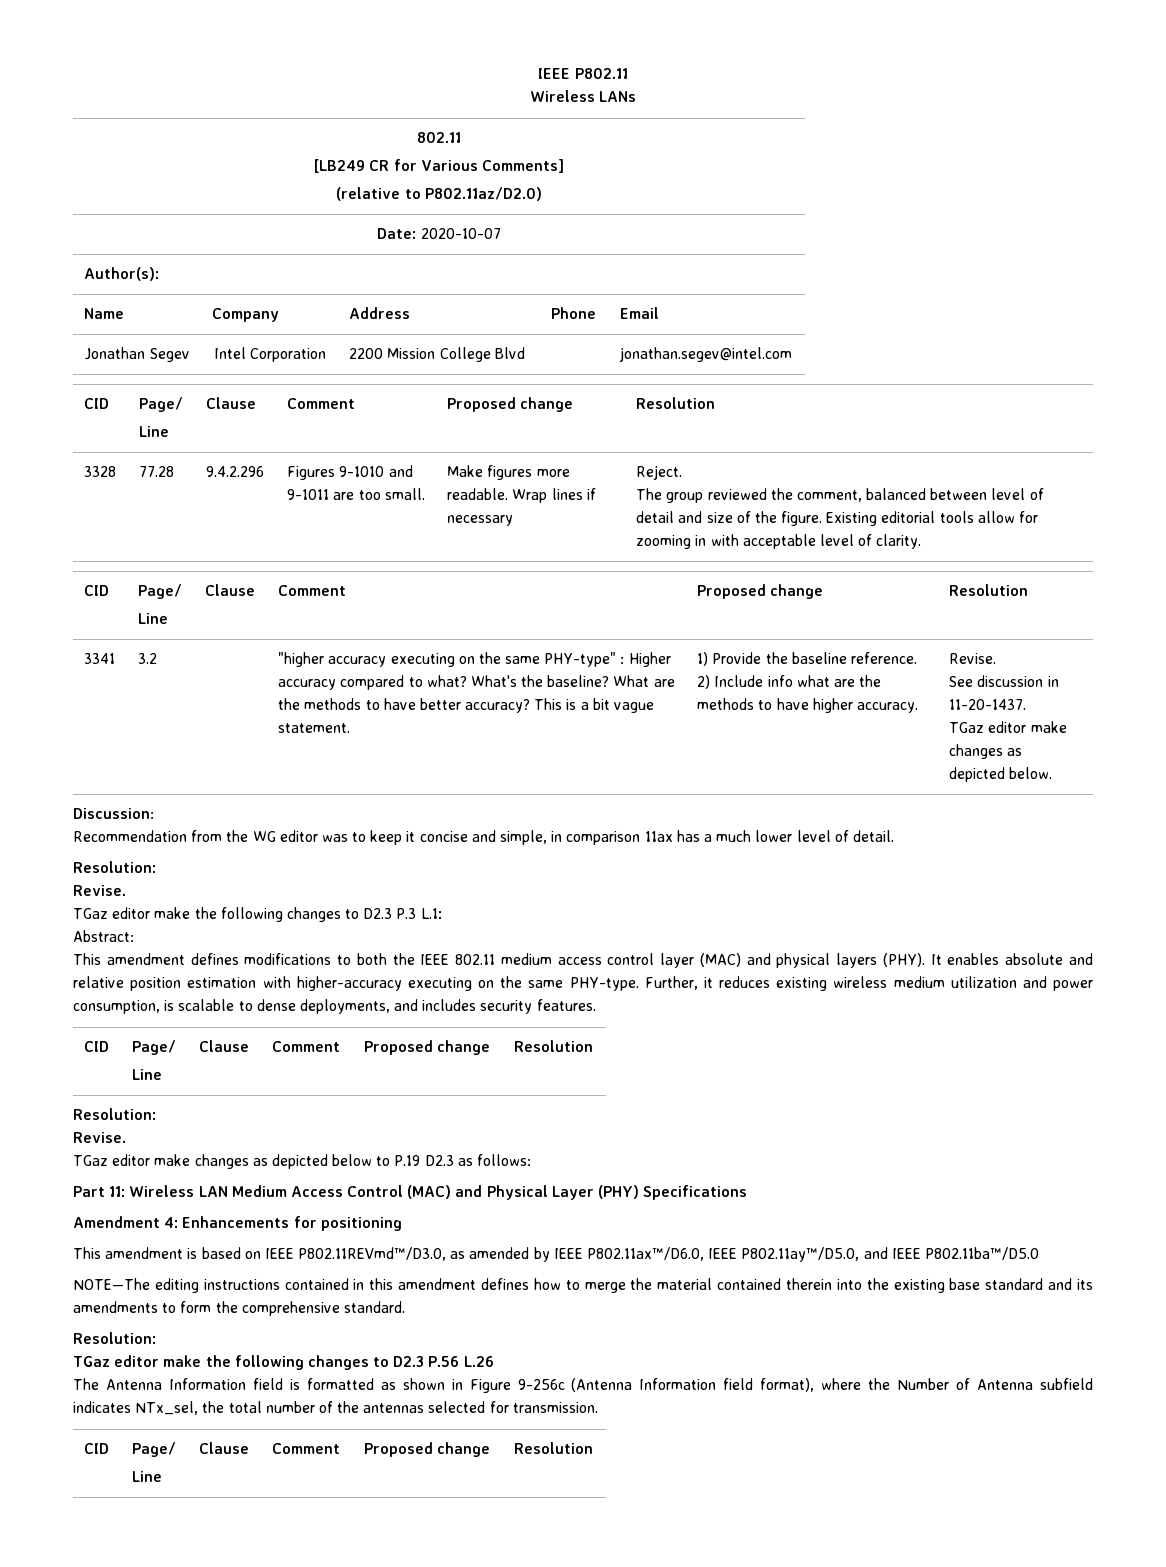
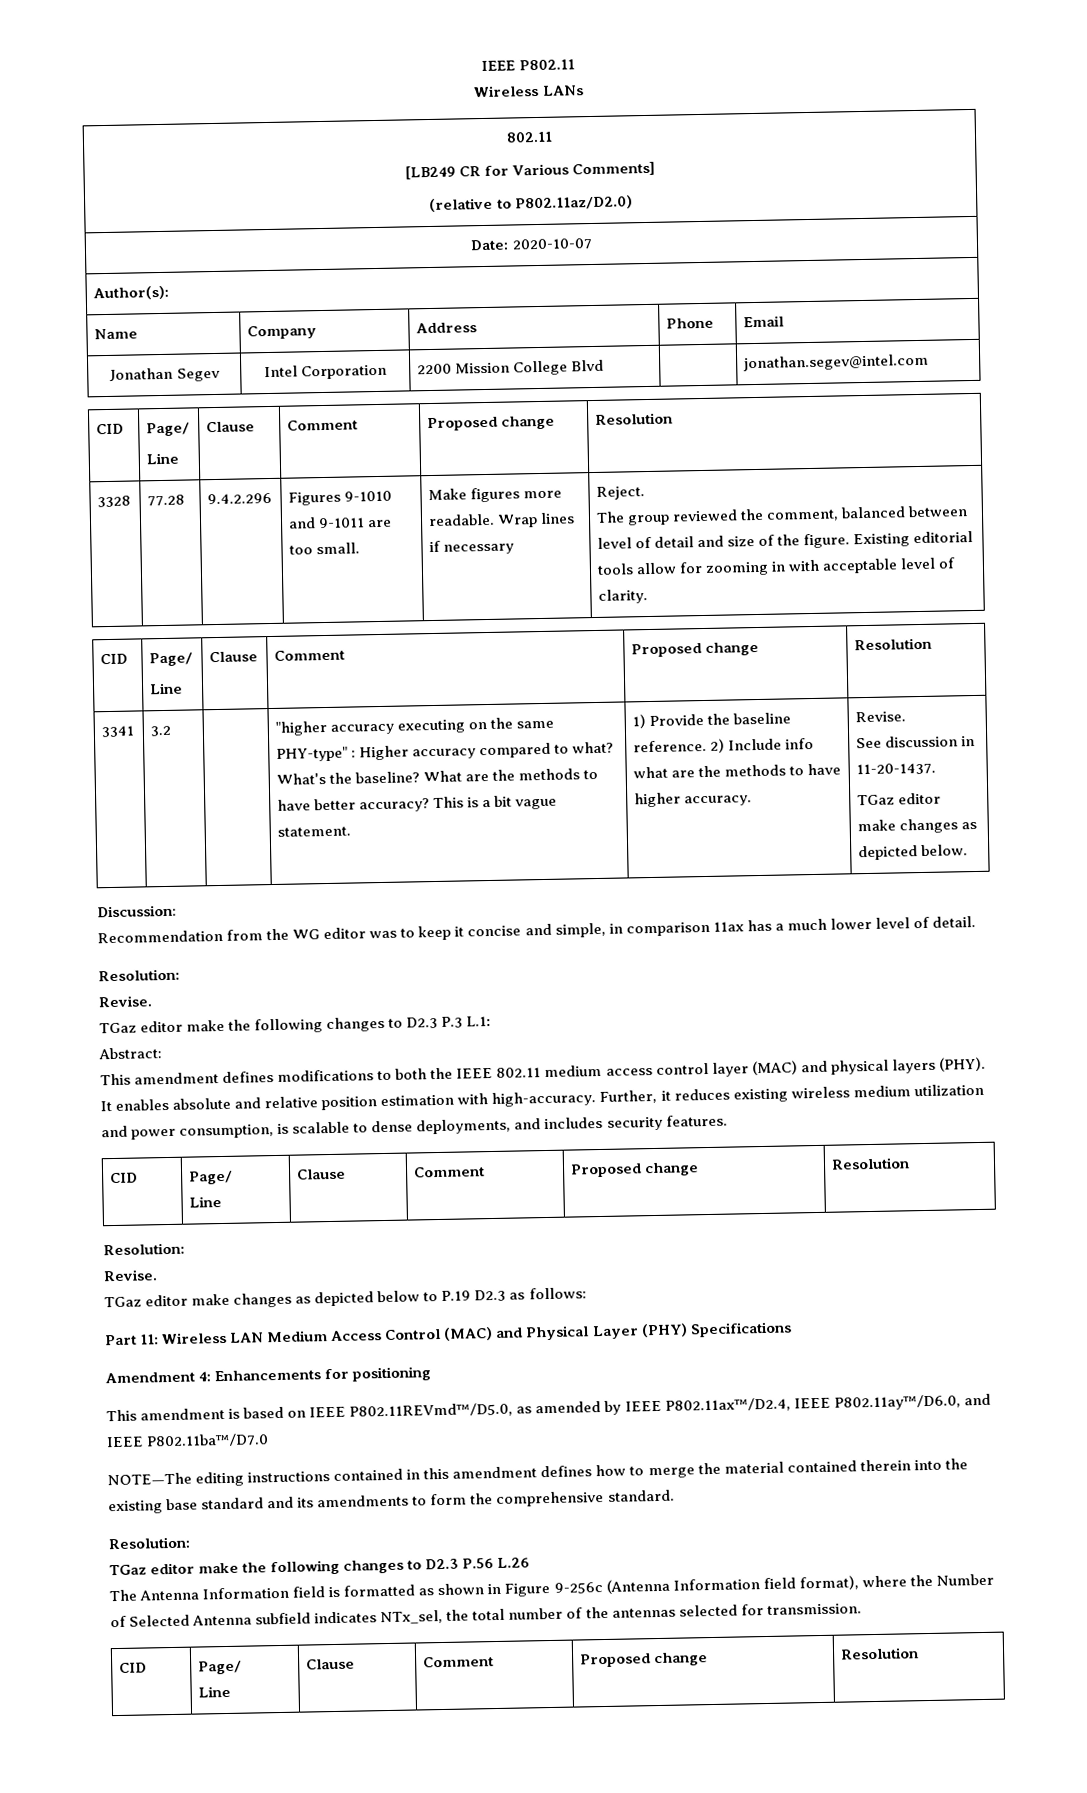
- It enables absolute and relative position estimation with higher-accuracy executing on the same PHY-type.
+ It enables absolute and relative position estimation with high-accuracy.
- This amendment is based on IEEE P802.11REVmd™/D3.0, as amended by IEEE P802.11ax™/D6.0, IEEE P802.11ay™/D5.0, and IEEE P802.11ba™/D5.0
+ This amendment is based on IEEE P802.11REVmd™/D5.0, as amended by IEEE P802.11ax™/D2.4, IEEE P802.11ay™/D6.0, and IEEE P802.11ba™/D7.0
- The Antenna Information field is formatted as shown in Figure 9-256c (Antenna Information field format), where the Number of Antenna subfield indicates NTx_sel, the total number of the antennas selected for transmission.
+ The Antenna Information field is formatted as shown in Figure 9-256c (Antenna Information field format), where the Number of Selected Antenna subfield indicates NTx_sel, the total number of the antennas selected for transmission.

